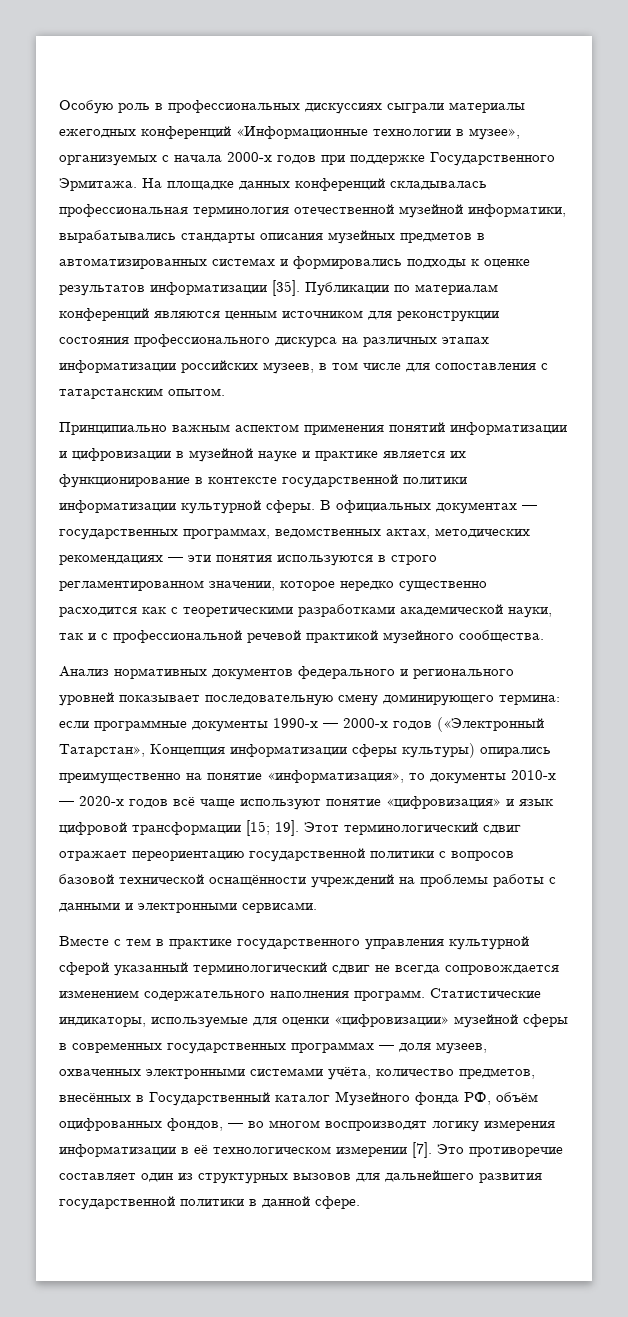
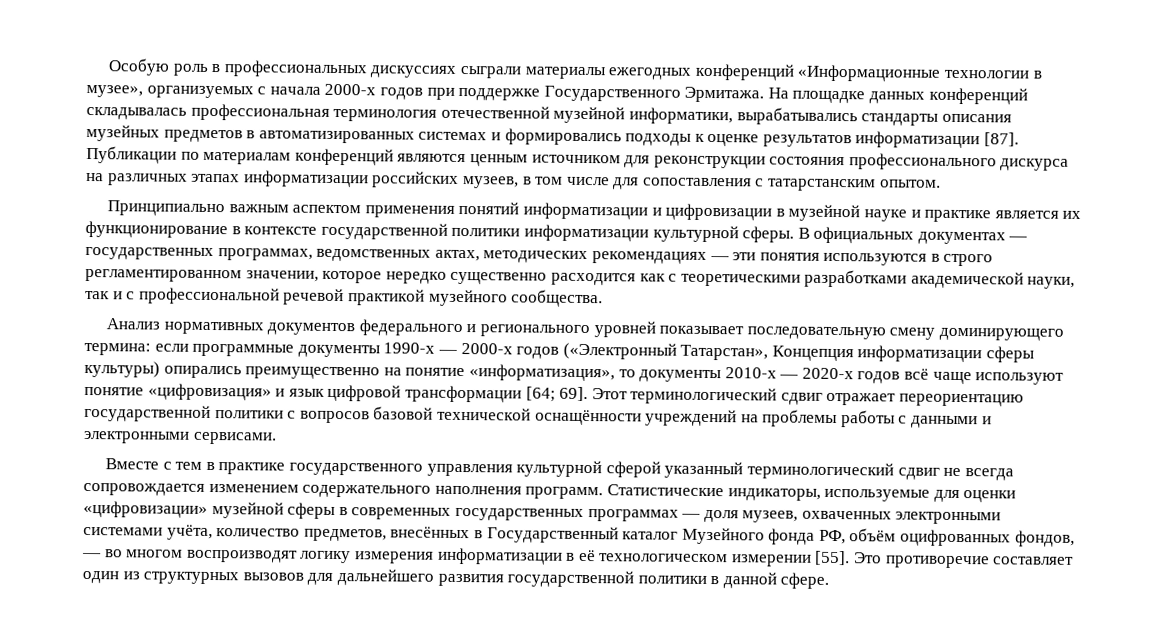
- На площадке данных конференций складывалась профессиональная терминология отечественной музейной информатики, вырабатывались стандарты описания музейных предметов в автоматизированных системах и формировались подходы к оценке результатов информатизации [35].
+ На площадке данных конференций складывалась профессиональная терминология отечественной музейной информатики, вырабатывались стандарты описания музейных предметов в автоматизированных системах и формировались подходы к оценке результатов информатизации [87].
- Анализ нормативных документов федерального и регионального уровней показывает последовательную смену доминирующего термина: если программные документы 1990-х — 2000-х годов («Электронный Татарстан», Концепция информатизации сферы культуры) опирались преимущественно на понятие «информатизация», то документы 2010-х — 2020-х годов всё чаще используют понятие «цифровизация» и язык цифровой трансформации [15; 19].
+ Анализ нормативных документов федерального и регионального уровней показывает последовательную смену доминирующего термина: если программные документы 1990-х — 2000-х годов («Электронный Татарстан», Концепция информатизации сферы культуры) опирались преимущественно на понятие «информатизация», то документы 2010-х — 2020-х годов всё чаще используют понятие «цифровизация» и язык цифровой трансформации [64; 69].
- Статистические индикаторы, используемые для оценки «цифровизации» музейной сферы в современных государственных программах — доля музеев, охваченных электронными системами учёта, количество предметов, внесённых в Государственный каталог Музейного фонда РФ, объём оцифрованных фондов, — во многом воспроизводят логику измерения информатизации в её технологическом измерении [7].
+ Статистические индикаторы, используемые для оценки «цифровизации» музейной сферы в современных государственных программах — доля музеев, охваченных электронными системами учёта, количество предметов, внесённых в Государственный каталог Музейного фонда РФ, объём оцифрованных фондов, — во многом воспроизводят логику измерения информатизации в её технологическом измерении [55].

